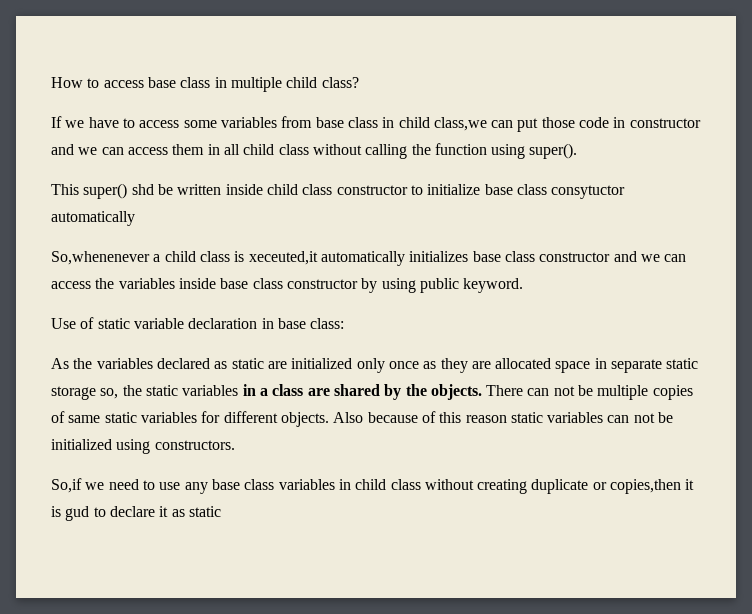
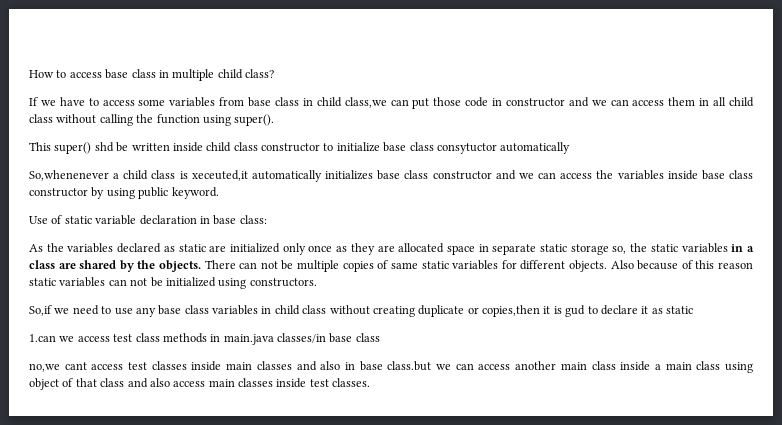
+ 1.can we access test class methods in main.java classes/in base class
+ no,we cant access test classes inside main classes and also in base class.but we can access another main class inside a main class using object of that class and also access main classes inside test classes.

